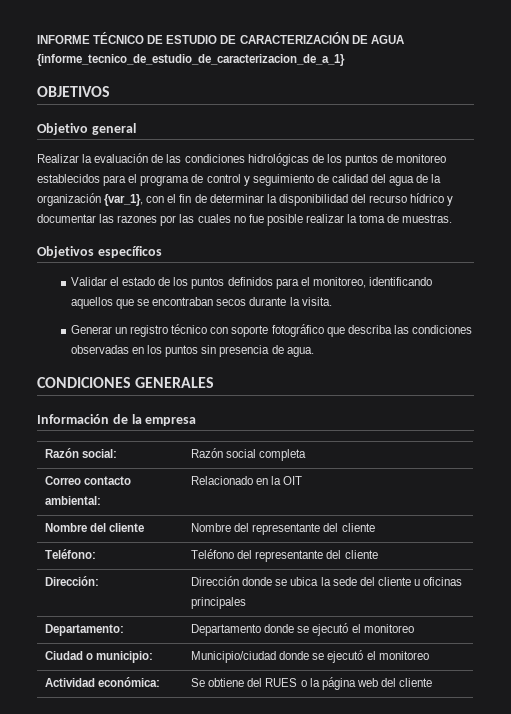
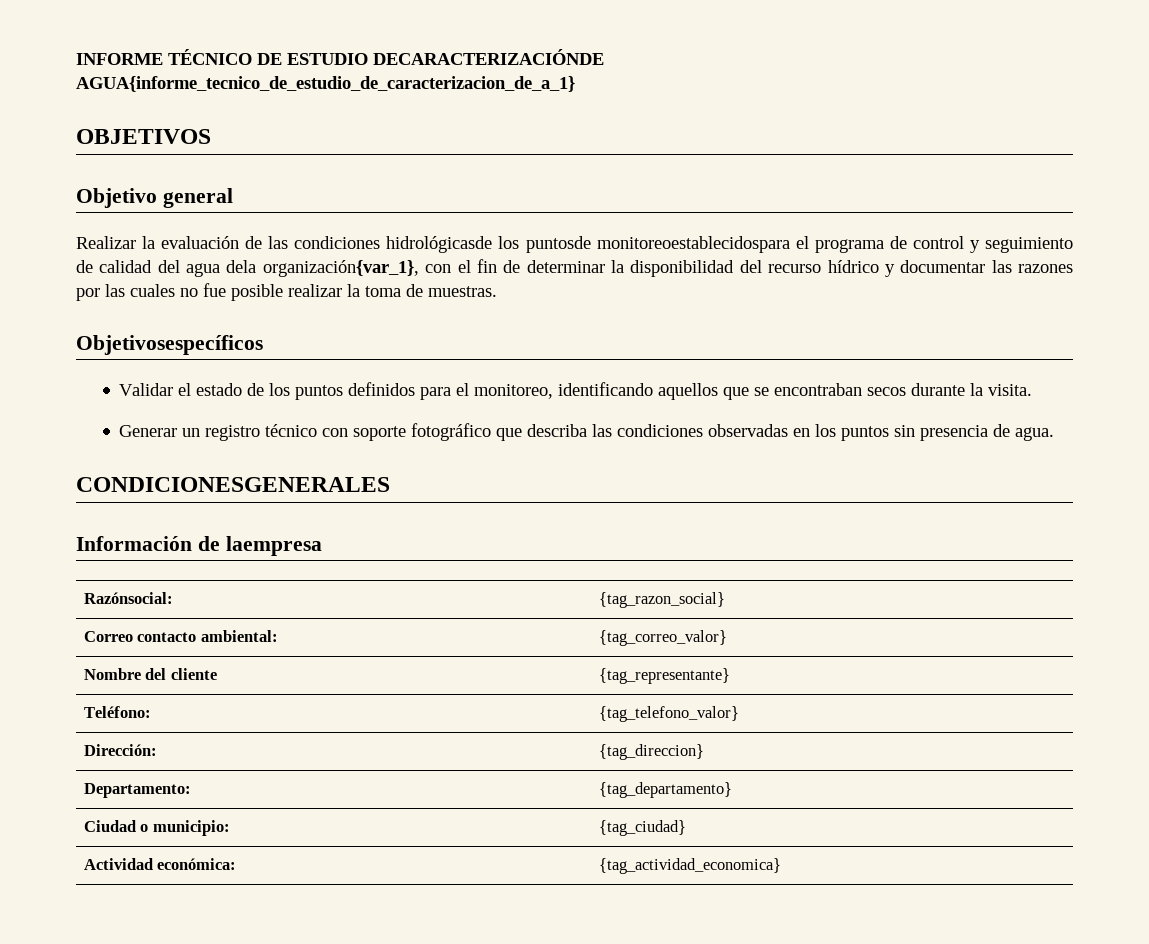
- INFORME TÉCNICO DE ESTUDIO DE CARACTERIZACIÓN DE AGUA {informe_tecnico_de_estudio_de_caracterizacion_de_a_1}
+ INFORME TÉCNICO DE ESTUDIO DECARACTERIZACIÓNDE AGUA{informe_tecnico_de_estudio_de_caracterizacion_de_a_1}
- Realizar la evaluación de las condiciones hidrológicas de los puntos de monitoreo establecidos para el programa de control y seguimiento de calidad del agua de la organización {var_1}, con el fin de determinar la disponibilidad del recurso hídrico y documentar las razones por las cuales no fue posible realizar la toma de muestras.
+ Realizar la evaluación de las condiciones hidrológicasde los puntosde monitoreoestablecidospara el programa de control y seguimiento de calidad del agua dela organización{var_1}, con el fin de determinar la disponibilidad del recurso hídrico y documentar las razones por las cuales no fue posible realizar la toma de muestras.
- Objetivos específicos
+ Objetivosespecíficos
- CONDICIONES GENERALES
+ CONDICIONESGENERALES
- Información de la empresa
- Razón social: | Razón social completa
+ Información de laempresa
+ Razónsocial: | {tag_razon_social}
- Correo contacto ambiental: | Relacionado en la OIT
+ Correo contacto ambiental: | {tag_correo_valor}
- Nombre del cliente | Nombre del representante del cliente
- Teléfono: | Teléfono del representante del cliente
- Dirección: | Dirección donde se ubica la sede del cliente u oficinas principales
- Departamento: | Departamento donde se ejecutó el monitoreo
- Ciudad o municipio: | Municipio/ciudad donde se ejecutó el monitoreo
- Actividad económica: | Se obtiene del RUES o la página web del cliente
+ Nombre del cliente | {tag_representante}
+ Teléfono: | {tag_telefono_valor}
+ Dirección: | {tag_direccion}
+ Departamento: | {tag_departamento}
+ Ciudad o municipio: | {tag_ciudad}
+ Actividad económica: | {tag_actividad_economica}

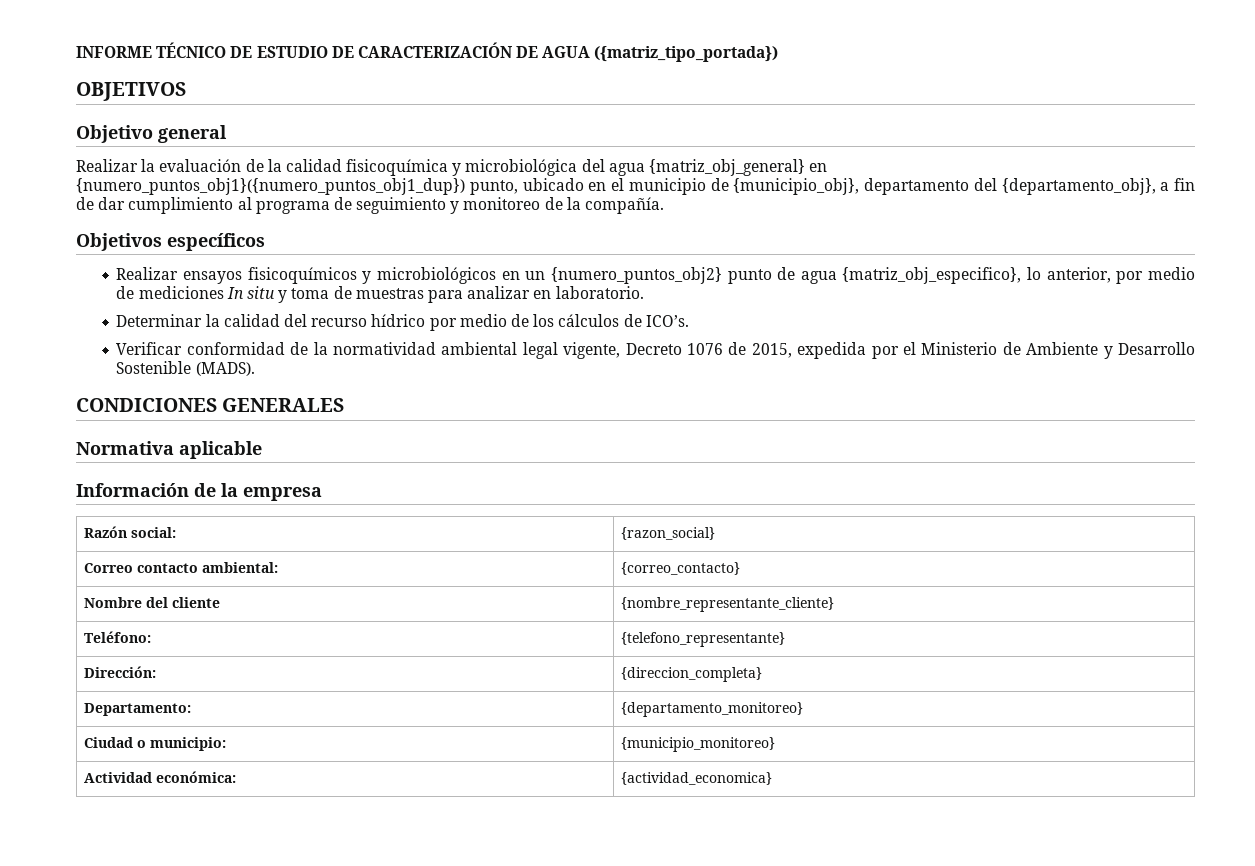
- INFORME TÉCNICO DE ESTUDIO DECARACTERIZACIÓNDE AGUA{informe_tecnico_de_estudio_de_caracterizacion_de_a_1}
+ INFORME TÉCNICO DE ESTUDIO DE CARACTERIZACIÓN DE AGUA ({matriz_tipo_portada})
- Realizar la evaluación de las condiciones hidrológicasde los puntosde monitoreoestablecidospara el programa de control y seguimiento de calidad del agua dela organización{var_1}, con el fin de determinar la disponibilidad del recurso hídrico y documentar las razones por las cuales no fue posible realizar la toma de muestras.
- Objetivosespecíficos
- Validar el estado de los puntos definidos para el monitoreo, identificando aquellos que se encontraban secos durante la visita.
- Generar un registro técnico con soporte fotográfico que describa las condiciones observadas en los puntos sin presencia de agua.
- CONDICIONESGENERALES
- Información de laempresa
- Razónsocial: | {tag_razon_social}
+ Realizar la evaluación de la calidad fisicoquímica y microbiológica del agua {matriz_obj_general} en {numero_puntos_obj1}({numero_puntos_obj1_dup}) punto, ubicado en el municipio de {municipio_obj}, departamento del {departamento_obj}, a fin de dar cumplimiento al programa de seguimiento y monitoreo de la compañía.
+ Objetivos específicos
+ Realizar ensayos fisicoquímicos y microbiológicos en un {numero_puntos_obj2} punto de agua {matriz_obj_especifico}, lo anterior, por medio de mediciones In situ y toma de muestras para analizar en laboratorio.
+ Determinar la calidad del recurso hídrico por medio de los cálculos de ICO’s.
+ Verificar conformidad de la normatividad ambiental legal vigente, Decreto 1076 de 2015, expedida por el Ministerio de Ambiente y Desarrollo Sostenible (MADS).
+ CONDICIONES GENERALES
+ Normativa aplicable
+ Información de la empresa
+ Razón social: | {razon_social}
- Correo contacto ambiental: | {tag_correo_valor}
+ Correo contacto ambiental: | {correo_contacto}
- Nombre del cliente | {tag_representante}
+ Nombre del cliente | {nombre_representante_cliente}
- Teléfono: | {tag_telefono_valor}
+ Teléfono: | {telefono_representante}
- Dirección: | {tag_direccion}
+ Dirección: | {direccion_completa}
- Departamento: | {tag_departamento}
+ Departamento: | {departamento_monitoreo}
- Ciudad o municipio: | {tag_ciudad}
+ Ciudad o municipio: | {municipio_monitoreo}
- Actividad económica: | {tag_actividad_economica}
+ Actividad económica: | {actividad_economica}

